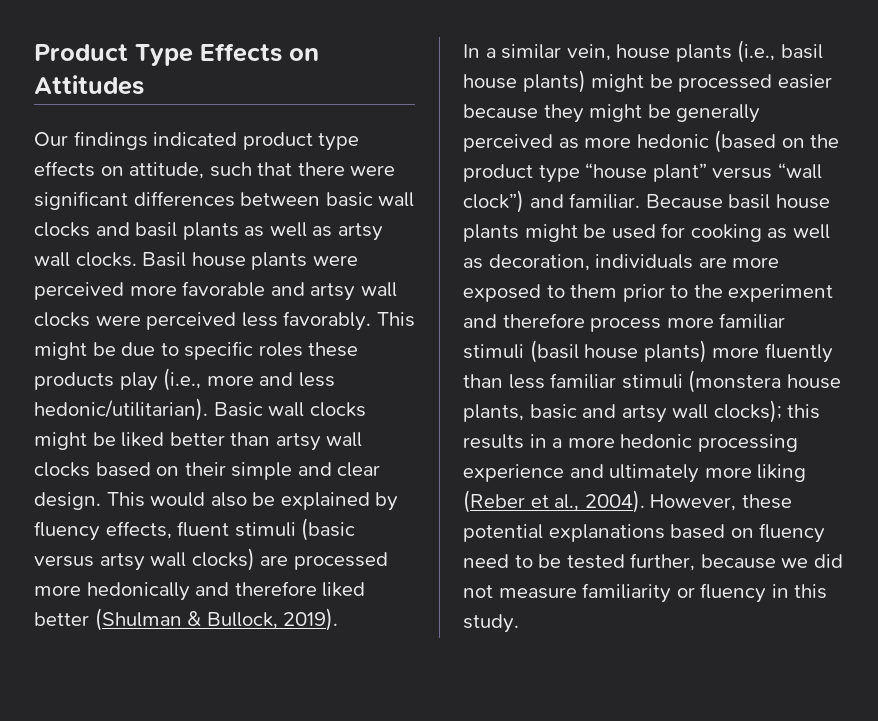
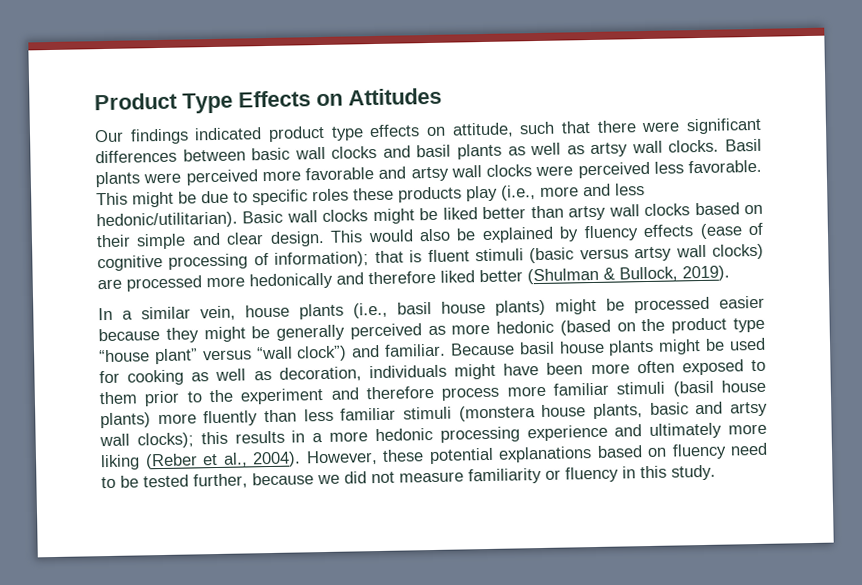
- Basil house plants were perceived more favorable and artsy wall clocks were perceived less favorably.
+ Basil plants were perceived more favorable and artsy wall clocks were perceived less favorable.
- This would also be explained by fluency effects, fluent stimuli (basic versus artsy wall clocks) are processed more hedonically and therefore liked better (Shulman & Bullock, 2019).
+ This would also be explained by fluency effects (ease of cognitive processing of information); that is fluent stimuli (basic versus artsy wall clocks) are processed more hedonically and therefore liked better (Shulman & Bullock, 2019).
- Because basil house plants might be used for cooking as well as decoration, individuals are more exposed to them prior to the experiment and therefore process more familiar stimuli (basil house plants) more fluently than less familiar stimuli (monstera house plants, basic and artsy wall clocks); this results in a more hedonic processing experience and ultimately more liking (Reber et al., 2004).
+ Because basil house plants might be used for cooking as well as decoration, individuals might have been more often exposed to them prior to the experiment and therefore process more familiar stimuli (basil house plants) more fluently than less familiar stimuli (monstera house plants, basic and artsy wall clocks); this results in a more hedonic processing experience and ultimately more liking (Reber et al., 2004).

